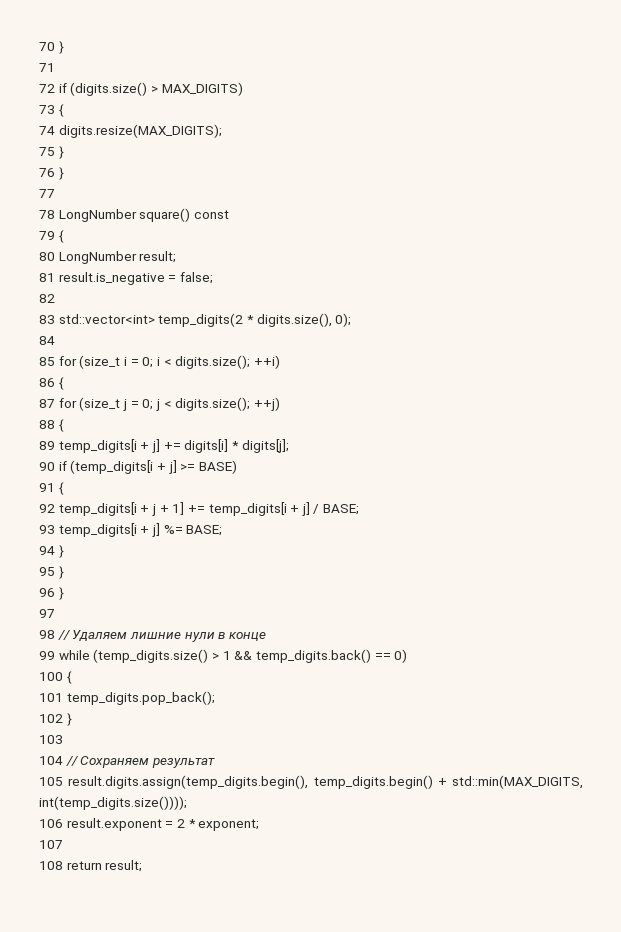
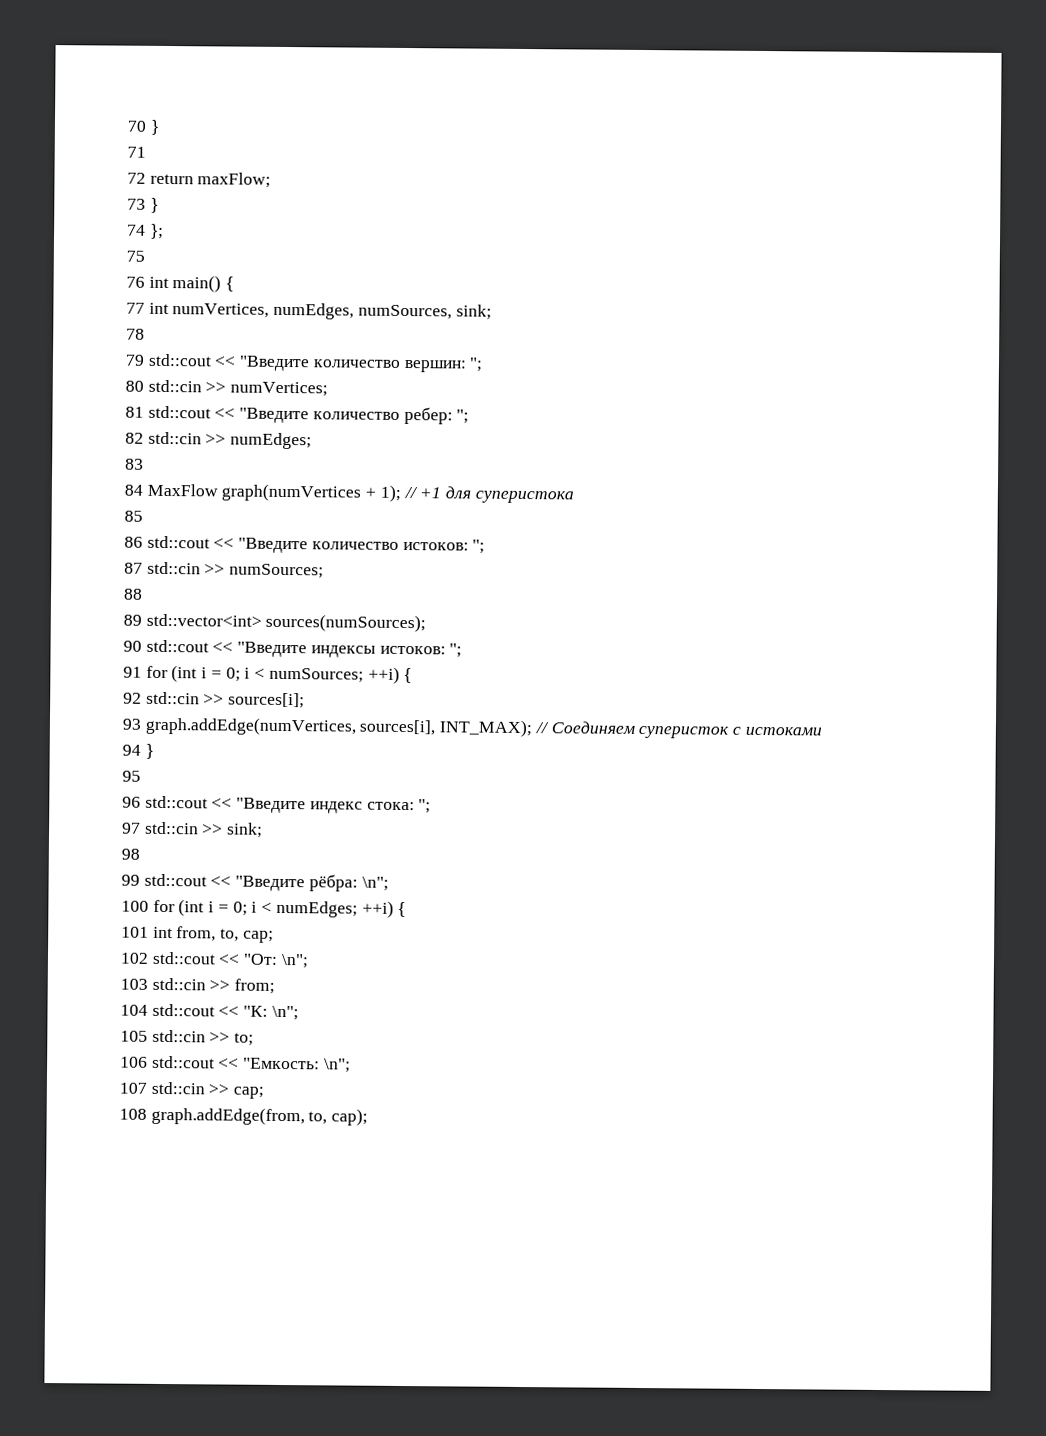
- 72 if (digits.size() > MAX_DIGITS)
- 73 {
- 74 digits.resize(MAX_DIGITS);
- 75 }
- 76 }
- 77
- 78 LongNumber square() const
- 79 {
- 80 LongNumber result;
- 81 result.is_negative = false;
- 82
- 83 std::vector<int> temp_digits(2 * digits.size(), 0);
- 84
- 85 for (size_t i = 0; i < digits.size(); ++i)
- 86 {
- 87 for (size_t j = 0; j < digits.size(); ++j)
- 88 {
- 89 temp_digits[i + j] += digits[i] * digits[j];
- 90 if (temp_digits[i + j] >= BASE)
- 91 {
- 92 temp_digits[i + j + 1] += temp_digits[i + j] / BASE;
- 93 temp_digits[i + j] %= BASE;
+ 72 return maxFlow;
+ 73 }
+ 74 };
+ 75
+ 76 int main() {
+ 77 int numVertices, numEdges, numSources, sink;
+ 78
+ 79 std::cout << "Введите количество вершин: ";
+ 80 std::cin >> numVertices;
+ 81 std::cout << "Введите количество ребер: ";
+ 82 std::cin >> numEdges;
+ 83
+ 84 MaxFlow graph(numVertices + 1); // +1 для суперистока
+ 85
+ 86 std::cout << "Введите количество истоков: ";
+ 87 std::cin >> numSources;
+ 88
+ 89 std::vector<int> sources(numSources);
+ 90 std::cout << "Введите индексы истоков: ";
+ 91 for (int i = 0; i < numSources; ++i) {
+ 92 std::cin >> sources[i];
+ 93 graph.addEdge(numVertices, sources[i], INT_MAX); // Соединяем суперисток с истоками
- 95 }
+ 95
- 96 }
- 97
- 98 // Удаляем лишние нули в конце
- 99 while (temp_digits.size() > 1 && temp_digits.back() == 0)
- 100 {
- 101 temp_digits.pop_back();
- 102 }
- 103
- 104 // Сохраняем результат
- 105 result.digits.assign(temp_digits.begin(), temp_digits.begin() + std::min(MAX_DIGITS, int(temp_digits.size())));
- 106 result.exponent = 2 * exponent;
- 107
- 108 return result;
+ 96 std::cout << "Введите индекс стока: ";
+ 97 std::cin >> sink;
+ 98
+ 99 std::cout << "Введите рёбра: \n";
+ 100 for (int i = 0; i < numEdges; ++i) {
+ 101 int from, to, cap;
+ 102 std::cout << "От: \n";
+ 103 std::cin >> from;
+ 104 std::cout << "К: \n";
+ 105 std::cin >> to;
+ 106 std::cout << "Емкость: \n";
+ 107 std::cin >> cap;
+ 108 graph.addEdge(from, to, cap);

